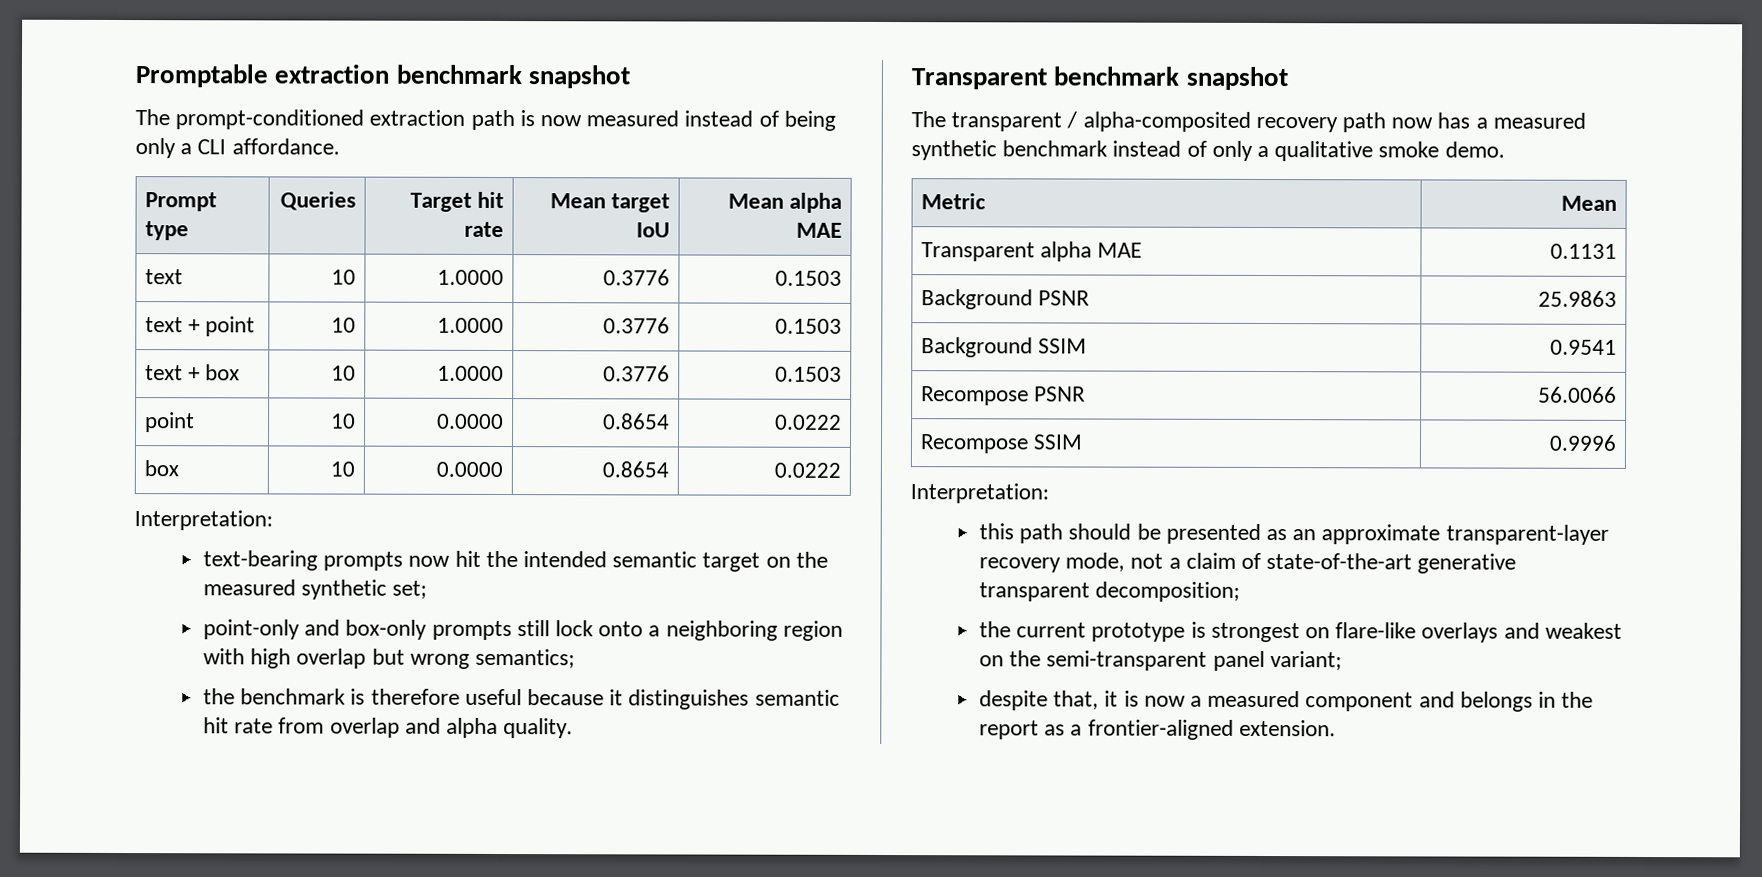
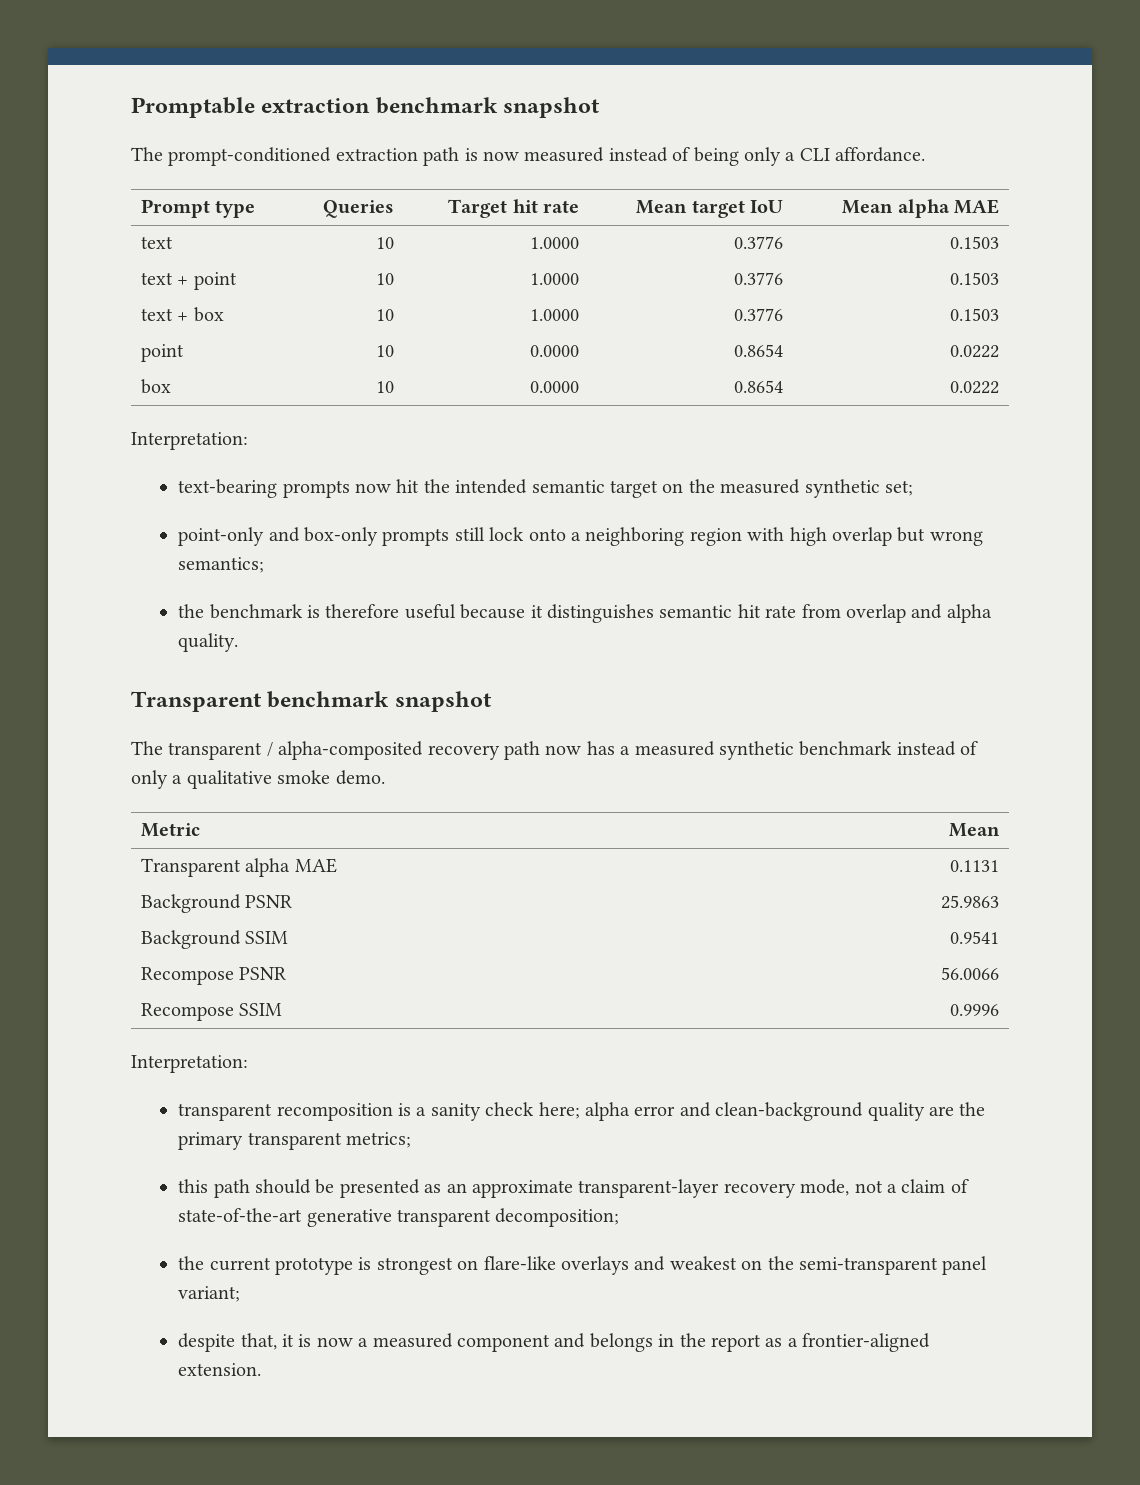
+ transparent recomposition is a sanity check here; alpha error and clean-background quality are the primary transparent metrics;

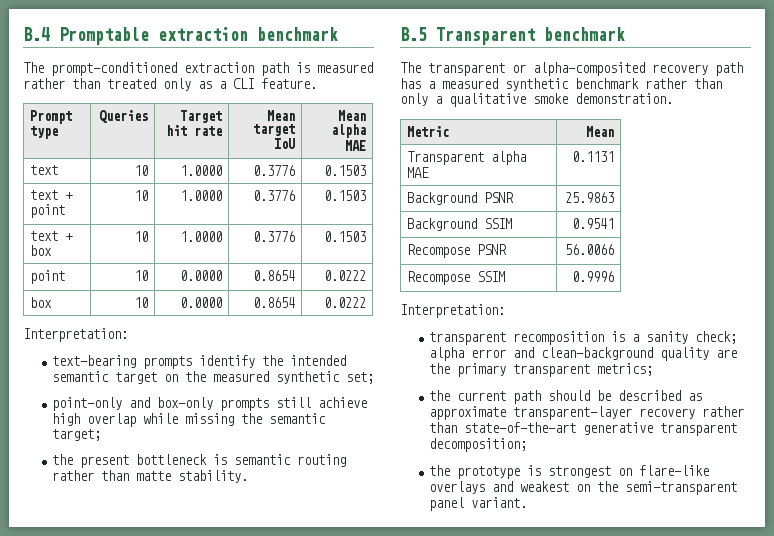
- Promptable extraction benchmark snapshot
+ B.4 Promptable extraction benchmark
- The prompt-conditioned extraction path is now measured instead of being only a CLI affordance.
+ The prompt-conditioned extraction path is measured rather than treated only as a CLI feature.
- text-bearing prompts now hit the intended semantic target on the measured synthetic set;
+ text-bearing prompts identify the intended semantic target on the measured synthetic set;
- point-only and box-only prompts still lock onto a neighboring region with high overlap but wrong semantics;
- the benchmark is therefore useful because it distinguishes semantic hit rate from overlap and alpha quality.
- Transparent benchmark snapshot
+ point-only and box-only prompts still achieve high overlap while missing the semantic target;
+ the present bottleneck is semantic routing rather than matte stability.
+ B.5 Transparent benchmark
- The transparent / alpha-composited recovery path now has a measured synthetic benchmark instead of only a qualitative smoke demo.
+ The transparent or alpha-composited recovery path has a measured synthetic benchmark rather than only a qualitative smoke demonstration.
- transparent recomposition is a sanity check here; alpha error and clean-background quality are the primary transparent metrics;
+ transparent recomposition is a sanity check; alpha error and clean-background quality are the primary transparent metrics;
- this path should be presented as an approximate transparent-layer recovery mode, not a claim of state-of-the-art generative transparent decomposition;
+ the current path should be described as approximate transparent-layer recovery rather than state-of-the-art generative transparent decomposition;
- the current prototype is strongest on flare-like overlays and weakest on the semi-transparent panel variant;
- despite that, it is now a measured component and belongs in the report as a frontier-aligned extension.
+ the prototype is strongest on flare-like overlays and weakest on the semi-transparent panel variant.

